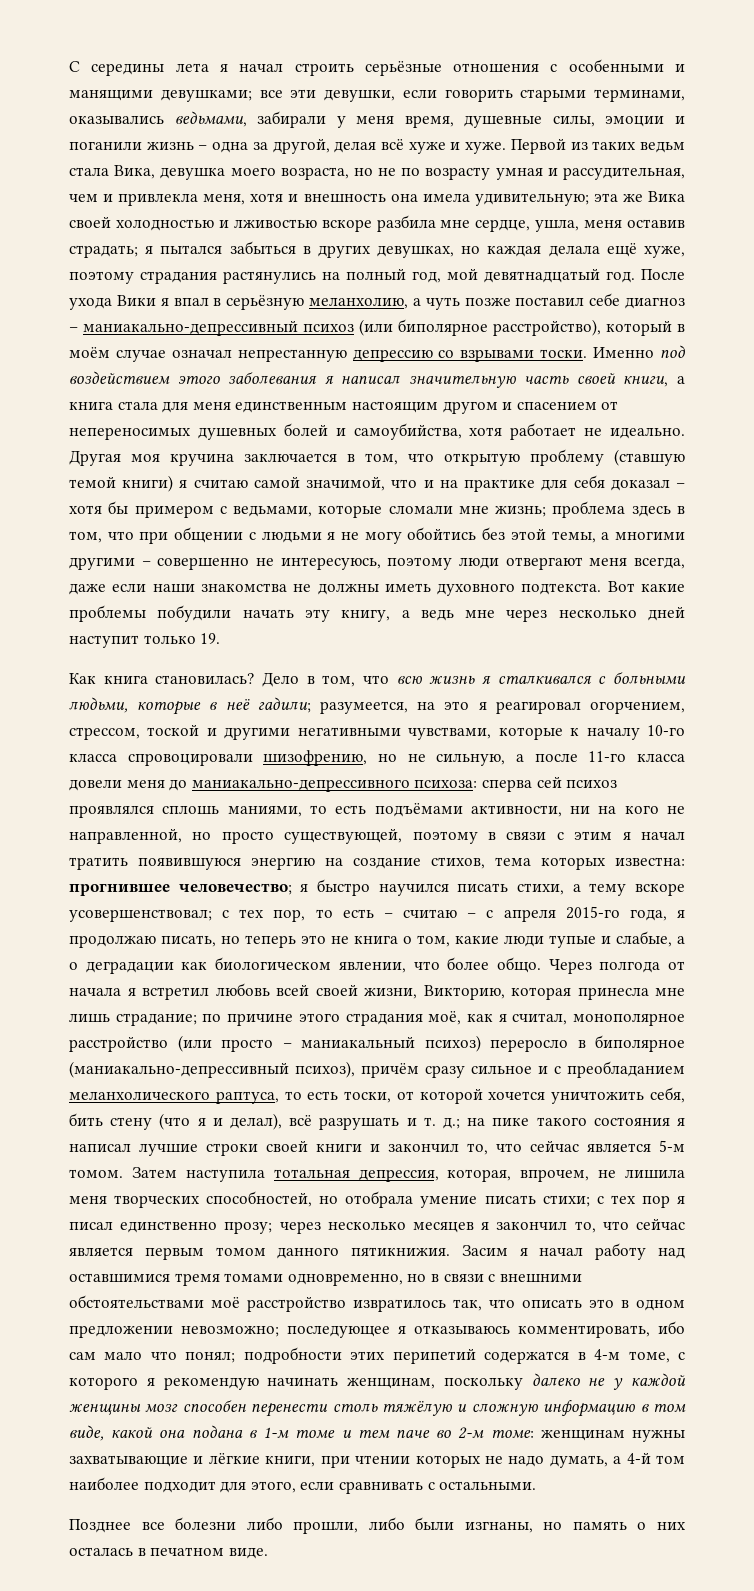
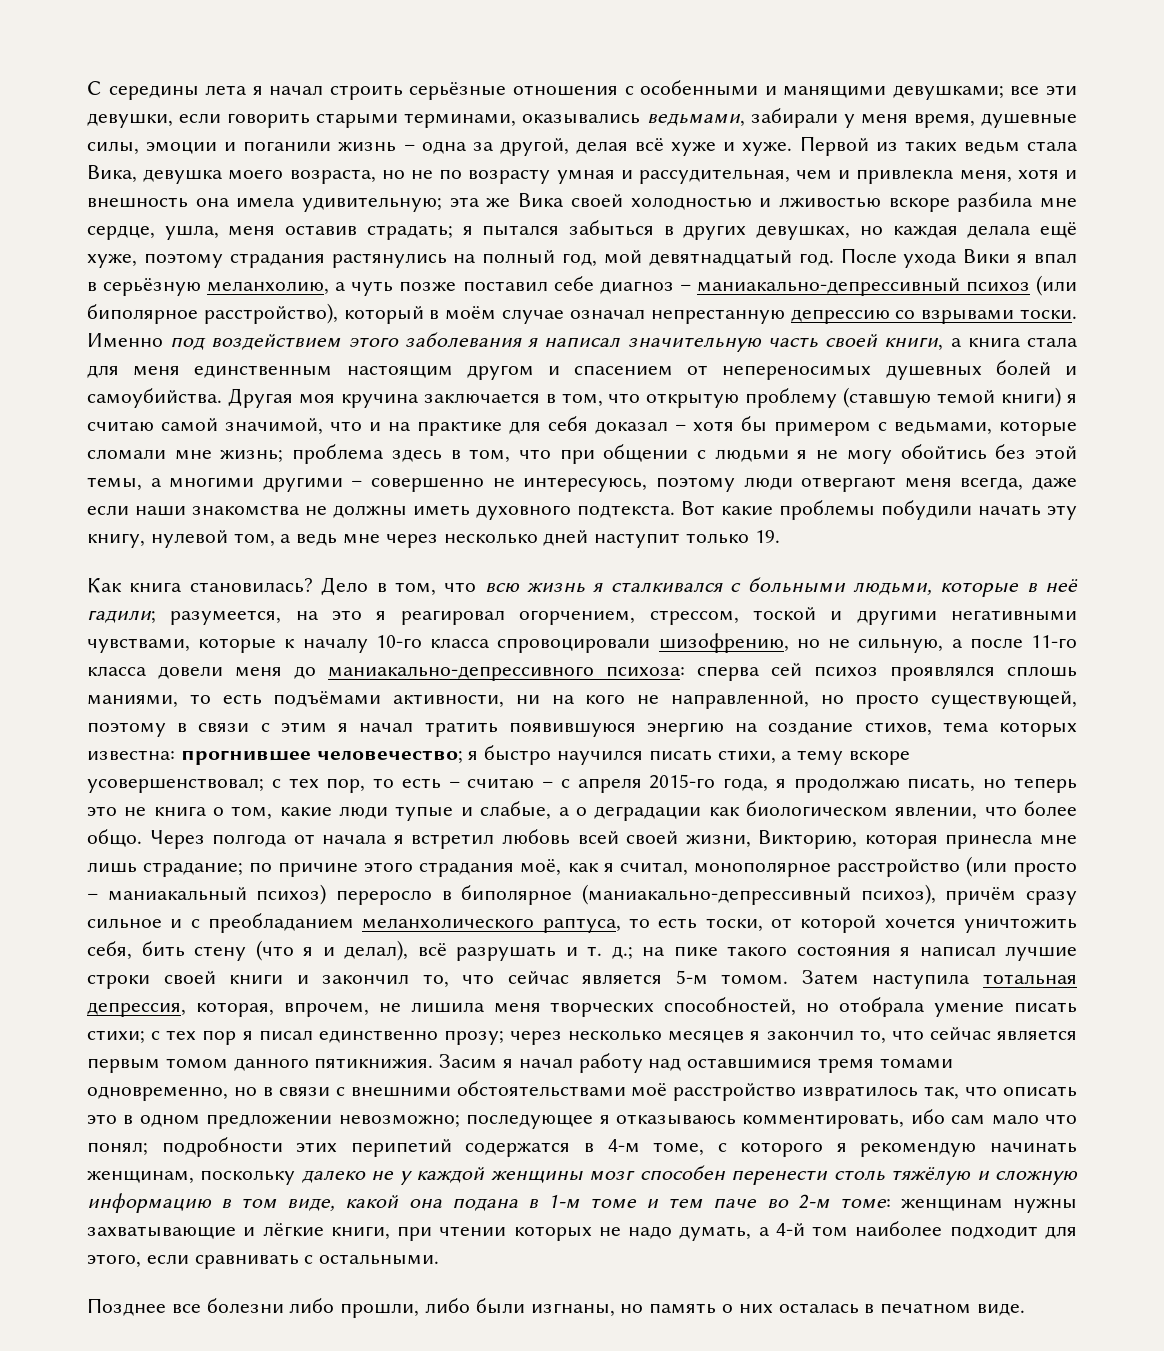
- Именно под воздействием этого заболевания я написал значительную часть своей книги, а книга стала для меня единственным настоящим другом и спасением от непереносимых душевных болей и самоубийства, хотя работает не идеально.
+ Именно под воздействием этого заболевания я написал значительную часть своей книги, а книга стала для меня единственным настоящим другом и спасением от непереносимых душевных болей и самоубийства.
- Вот какие проблемы побудили начать эту книгу, а ведь мне через несколько дней наступит только 19.
+ Вот какие проблемы побудили начать эту книгу, нулевой том, а ведь мне через несколько дней наступит только 19.

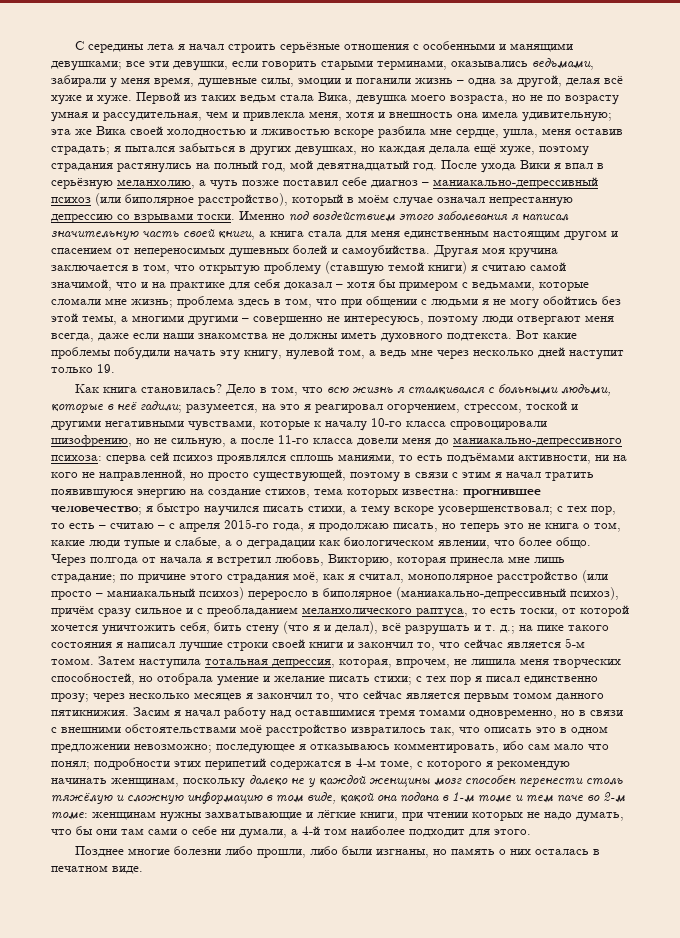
- Через полгода от начала я встретил любовь всей своей жизни, Викторию, которая принесла мне лишь страдание;
+ Через полгода от начала я встретил любовь, Викторию, которая принесла мне лишь страдание;
- Затем наступила тотальная депрессия, которая, впрочем, не лишила меня творческих способностей, но отобрала умение писать стихи; с тех пор я писал единственно прозу; через несколько месяцев я закончил то, что сейчас является первым томом данного пятикнижия.
+ Затем наступила тотальная депрессия, которая, впрочем, не лишила меня творческих способностей, но отобрала умение и желание писать стихи; с тех пор я писал единственно прозу; через несколько месяцев я закончил то, что сейчас является первым томом данного пятикнижия.
- женщинам нужны захватывающие и лёгкие книги, при чтении которых не надо думать, а 4-й том наиболее подходит для этого, если сравнивать с остальными.
+ женщинам нужны захватывающие и лёгкие книги, при чтении которых не надо думать, что бы они там сами о себе ни думали, а 4-й том наиболее подходит для этого.
- Позднее все болезни либо прошли, либо были изгнаны, но память о них осталась в печатном виде.
+ Позднее многие болезни либо прошли, либо были изгнаны, но память о них осталась в печатном виде.

